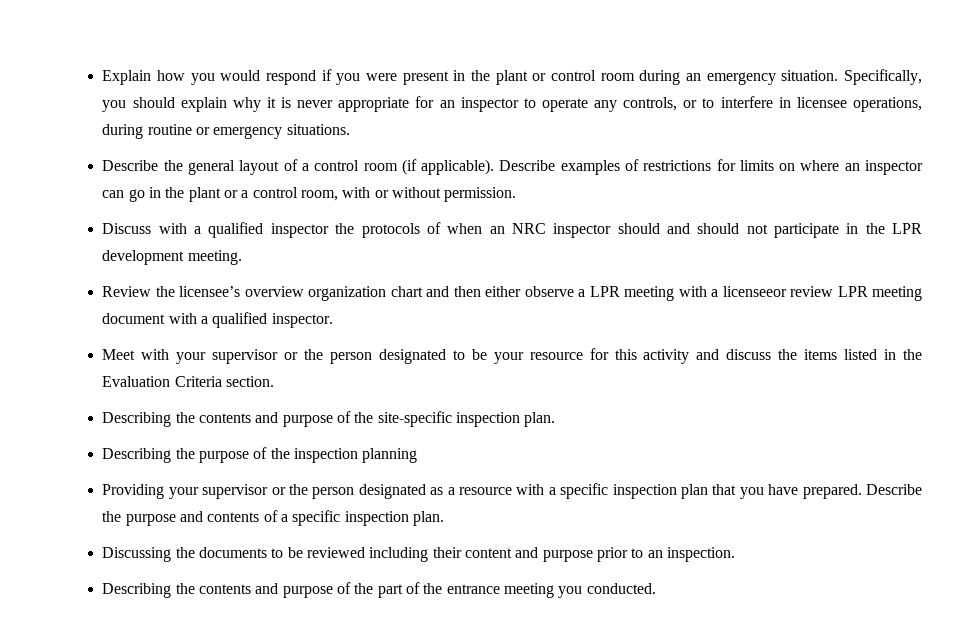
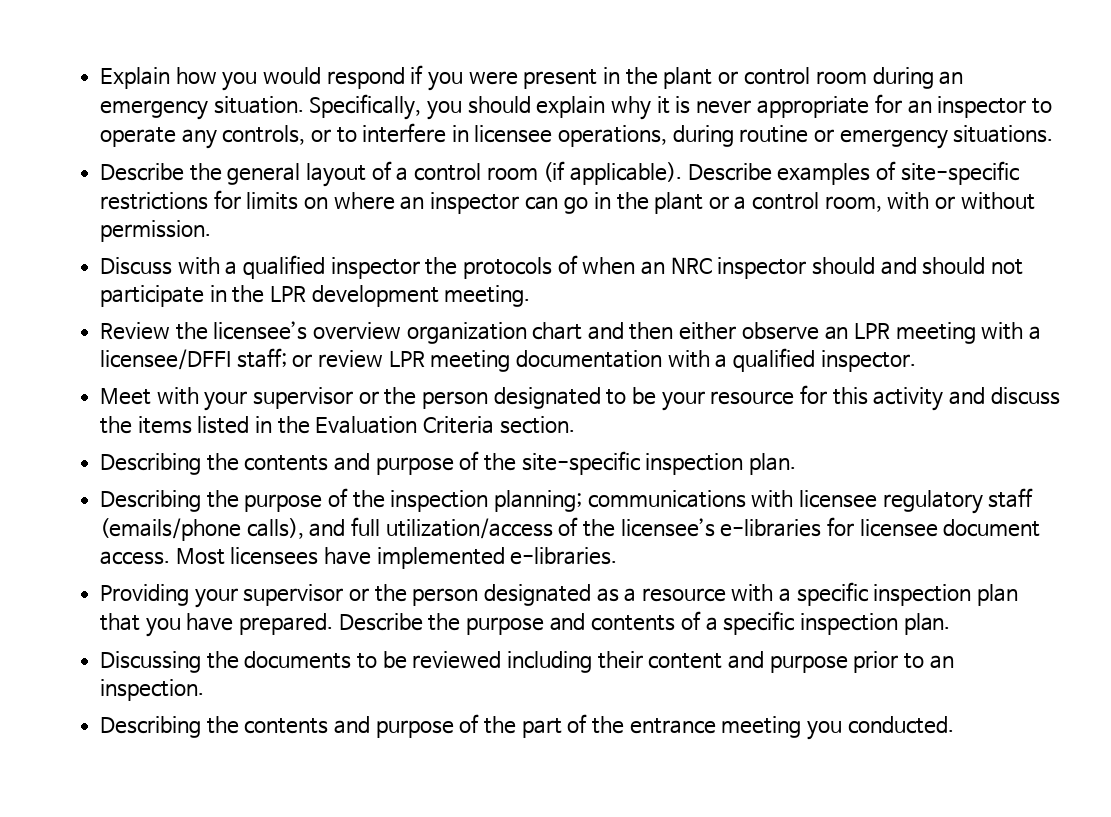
- Describe examples of restrictions for limits on where an inspector can go in the plant or a control room, with or without permission.
+ Describe examples of site-specific restrictions for limits on where an inspector can go in the plant or a control room, with or without permission.
- Review the licensee’s overview organization chart and then either observe a LPR meeting with a licenseeor review LPR meeting document with a qualified inspector.
+ Review the licensee’s overview organization chart and then either observe an LPR meeting with a licensee/DFFI staff; or review LPR meeting documentation with a qualified inspector.
- Describing the purpose of the inspection planning
+ Describing the purpose of the inspection planning; communications with licensee regulatory staff (emails/phone calls), and full utilization/access of the licensee’s e-libraries for licensee document access. Most licensees have implemented e-libraries.

